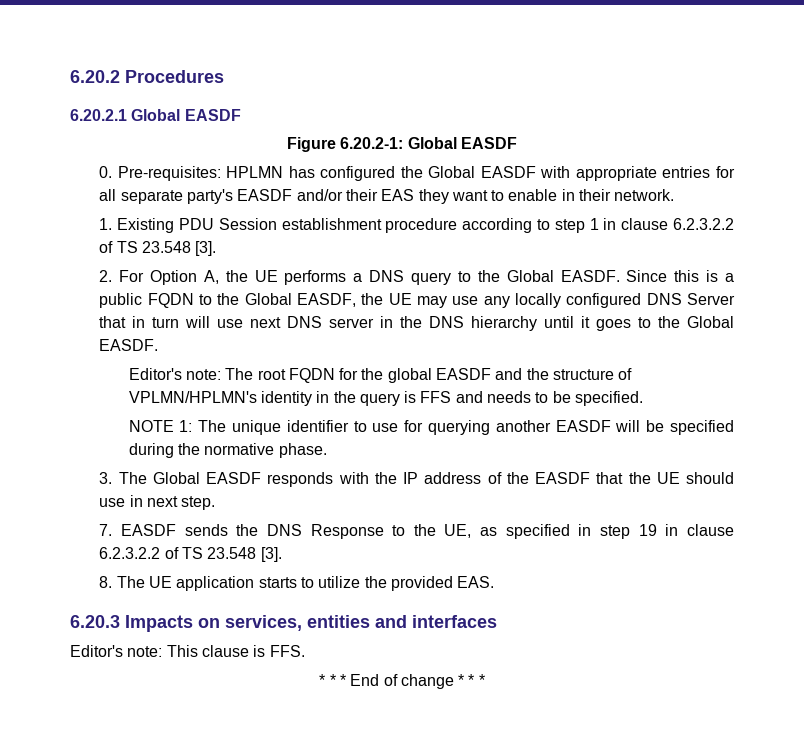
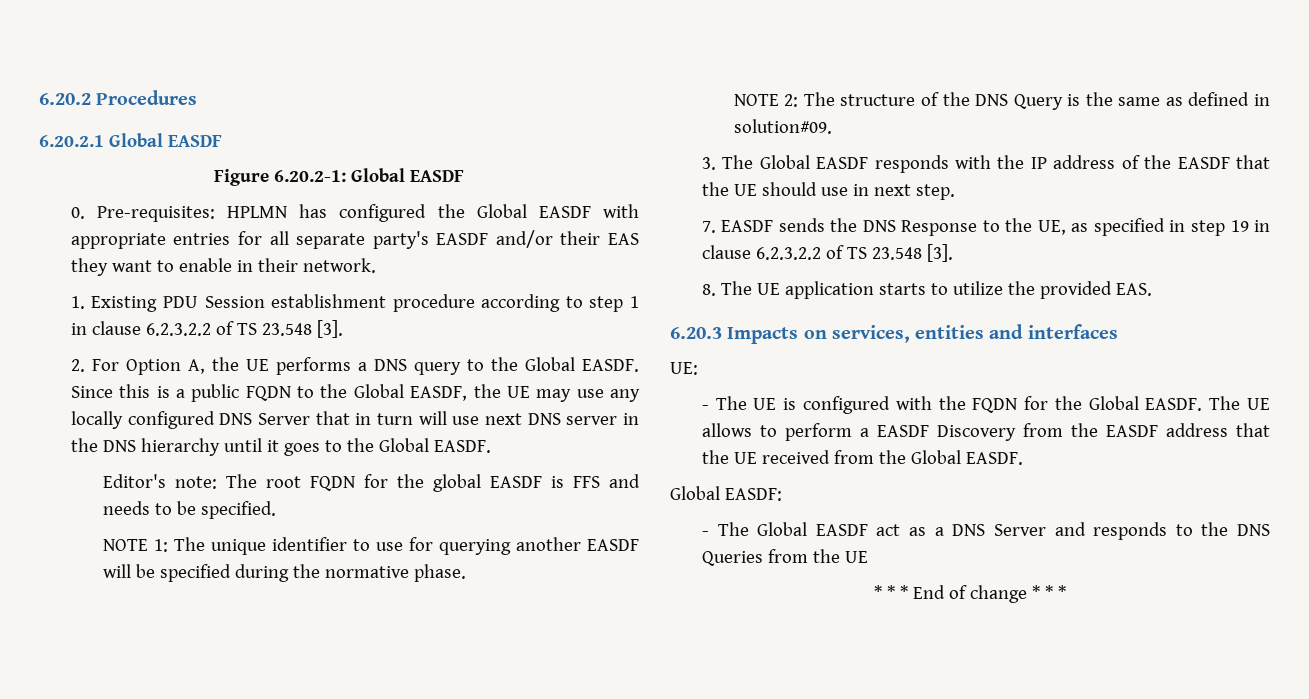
- Editor's note: The root FQDN for the global EASDF and the structure of VPLMN/HPLMN's identity in the query is FFS and needs to be specified.
+ Editor's note: The root FQDN for the global EASDF is FFS and needs to be specified.
+ NOTE 2: The structure of the DNS Query is the same as defined in solution#09.
- Editor's note: This clause is FFS.
+ UE:
+ - The UE is configured with the FQDN for the Global EASDF. The UE allows to perform a EASDF Discovery from the EASDF address that the UE received from the Global EASDF.
+ Global EASDF:
+ - The Global EASDF act as a DNS Server and responds to the DNS Queries from the UE

